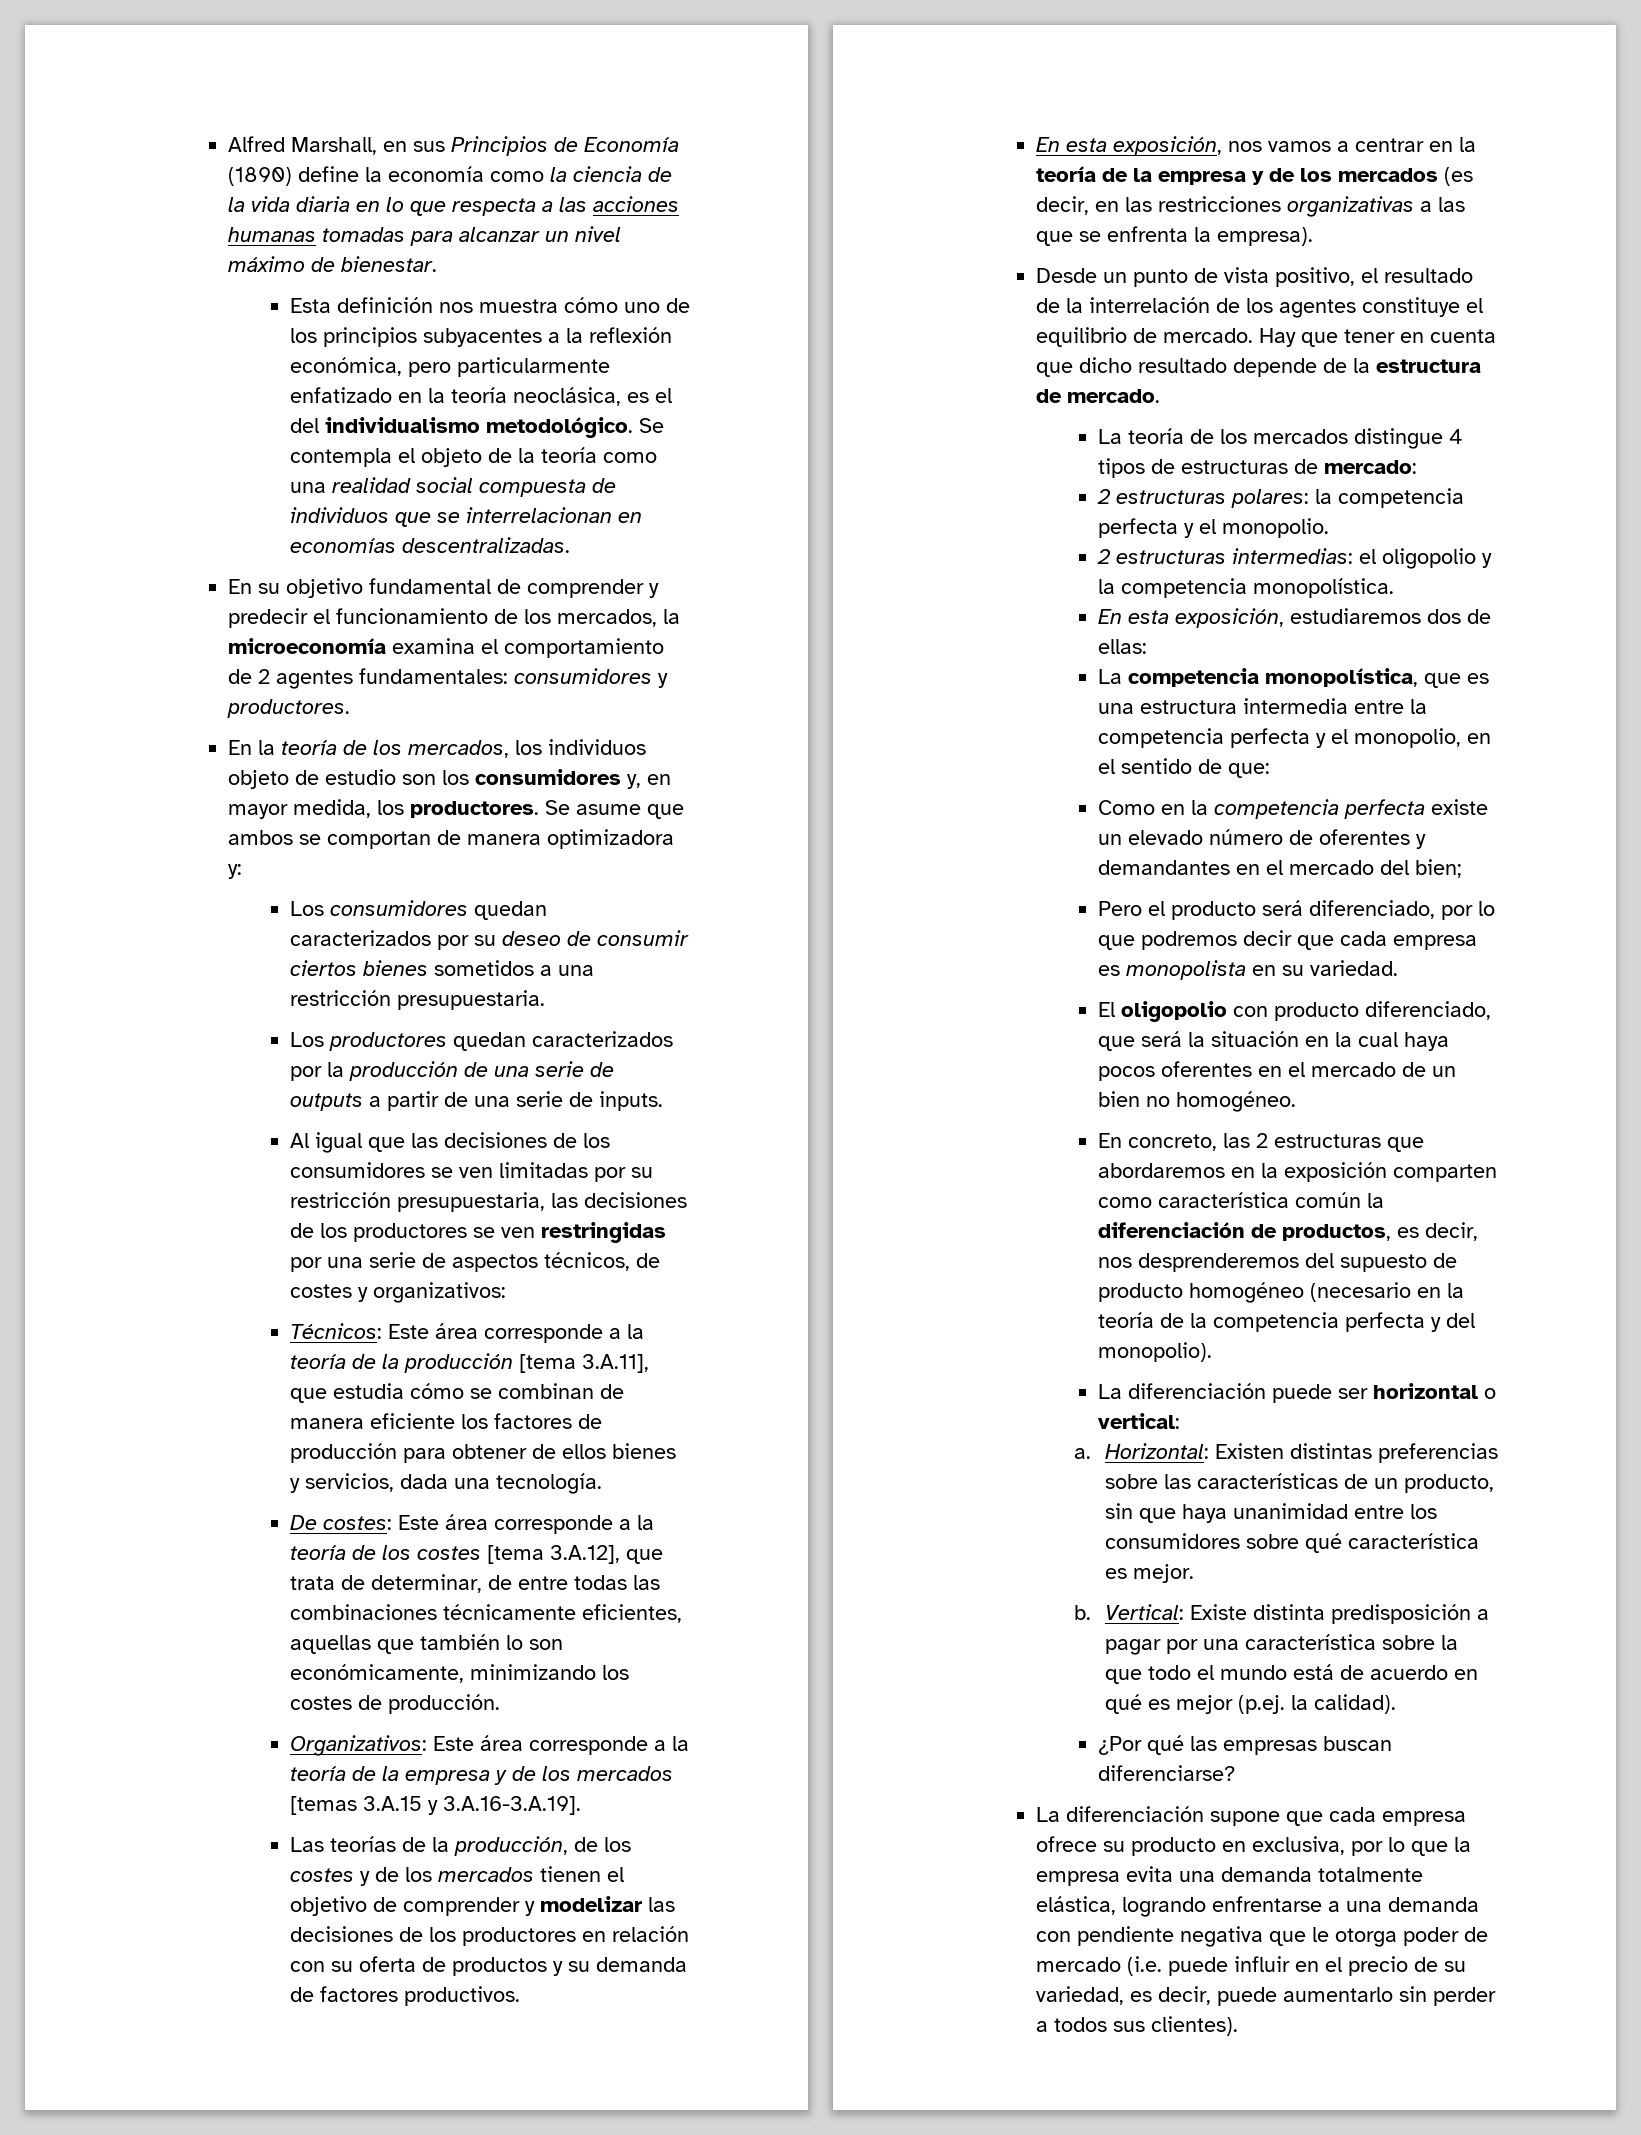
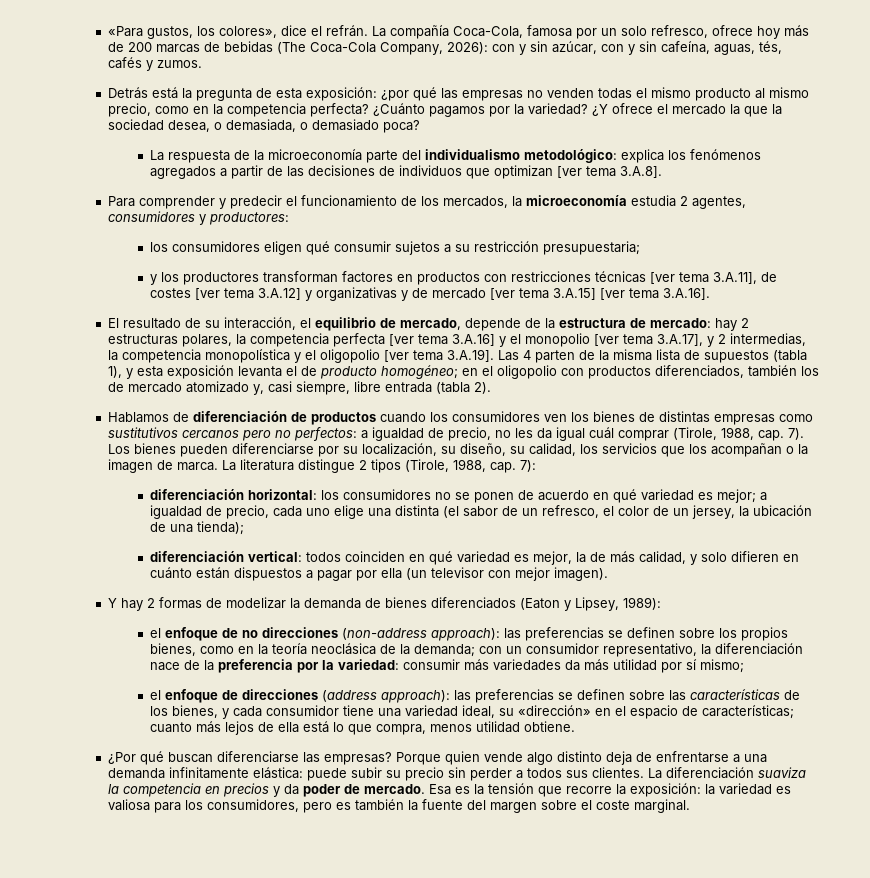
- Alfred Marshall, en sus Principios de Economía (1890) define la economía como la ciencia de la vida diaria en lo que respecta a las acciones humanas tomadas para alcanzar un nivel máximo de bienestar.
- Esta definición nos muestra cómo uno de los principios subyacentes a la reflexión económica, pero particularmente enfatizado en la teoría neoclásica, es el del individualismo metodológico. Se contempla el objeto de la teoría como una realidad social compuesta de individuos que se interrelacionan en economías descentralizadas.
- En su objetivo fundamental de comprender y predecir el funcionamiento de los mercados, la microeconomía examina el comportamiento de 2 agentes fundamentales: consumidores y productores.
- En la teoría de los mercados, los individuos objeto de estudio son los consumidores y, en mayor medida, los productores. Se asume que ambos se comportan de manera optimizadora y:
- Los consumidores quedan caracterizados por su deseo de consumir ciertos bienes sometidos a una restricción presupuestaria.
- Los productores quedan caracterizados por la producción de una serie de outputs a partir de una serie de inputs.
- Al igual que las decisiones de los consumidores se ven limitadas por su restricción presupuestaria, las decisiones de los productores se ven restringidas por una serie de aspectos técnicos, de costes y organizativos:
- Técnicos: Este área corresponde a la teoría de la producción [tema 3.A.11], que estudia cómo se combinan de manera eficiente los factores de producción para obtener de ellos bienes y servicios, dada una tecnología.
- De costes: Este área corresponde a la teoría de los costes [tema 3.A.12], que trata de determinar, de entre todas las combinaciones técnicamente eficientes, aquellas que también lo son económicamente, minimizando los costes de producción.
- Organizativos: Este área corresponde a la teoría de la empresa y de los mercados [temas 3.A.15 y 3.A.16-3.A.19].
- Las teorías de la producción, de los costes y de los mercados tienen el objetivo de comprender y modelizar las decisiones de los productores en relación con su oferta de productos y su demanda de factores productivos.
- En esta exposición, nos vamos a centrar en la teoría de la empresa y de los mercados (es decir, en las restricciones organizativas a las que se enfrenta la empresa).
- Desde un punto de vista positivo, el resultado de la interrelación de los agentes constituye el equilibrio de mercado. Hay que tener en cuenta que dicho resultado depende de la estructura de mercado.
- La teoría de los mercados distingue 4 tipos de estructuras de mercado:
- 2 estructuras polares: la competencia perfecta y el monopolio.
- 2 estructuras intermedias: el oligopolio y la competencia monopolística.
- En esta exposición, estudiaremos dos de ellas:
- La competencia monopolística, que es una estructura intermedia entre la competencia perfecta y el monopolio, en el sentido de que:
- Como en la competencia perfecta existe un elevado número de oferentes y demandantes en el mercado del bien;
- Pero el producto será diferenciado, por lo que podremos decir que cada empresa es monopolista en su variedad.
- El oligopolio con producto diferenciado, que será la situación en la cual haya pocos oferentes en el mercado de un bien no homogéneo.
- En concreto, las 2 estructuras que abordaremos en la exposición comparten como característica común la diferenciación de productos, es decir, nos desprenderemos del supuesto de producto homogéneo (necesario en la teoría de la competencia perfecta y del monopolio).
- La diferenciación puede ser horizontal o vertical:
- a. Horizontal: Existen distintas preferencias sobre las características de un producto, sin que haya unanimidad entre los consumidores sobre qué característica es mejor.
- b. Vertical: Existe distinta predisposición a pagar por una característica sobre la que todo el mundo está de acuerdo en qué es mejor (p.ej. la calidad).
- ¿Por qué las empresas buscan diferenciarse?
- La diferenciación supone que cada empresa ofrece su producto en exclusiva, por lo que la empresa evita una demanda totalmente elástica, logrando enfrentarse a una demanda con pendiente negativa que le otorga poder de mercado (i.e. puede influir en el precio de su variedad, es decir, puede aumentarlo sin perder a todos sus clientes).
+ «Para gustos, los colores», dice el refrán. La compañía Coca-Cola, famosa por un solo refresco, ofrece hoy más de 200 marcas de bebidas (The Coca-Cola Company, 2026): con y sin azúcar, con y sin cafeína, aguas, tés, cafés y zumos.
+ Detrás está la pregunta de esta exposición: ¿por qué las empresas no venden todas el mismo producto al mismo precio, como en la competencia perfecta? ¿Cuánto pagamos por la variedad? ¿Y ofrece el mercado la que la sociedad desea, o demasiada, o demasiado poca?
+ La respuesta de la microeconomía parte del individualismo metodológico: explica los fenómenos agregados a partir de las decisiones de individuos que optimizan [ver tema 3.A.8].
+ Para comprender y predecir el funcionamiento de los mercados, la microeconomía estudia 2 agentes, consumidores y productores:
+ los consumidores eligen qué consumir sujetos a su restricción presupuestaria;
+ y los productores transforman factores en productos con restricciones técnicas [ver tema 3.A.11], de costes [ver tema 3.A.12] y organizativas y de mercado [ver tema 3.A.15] [ver tema 3.A.16].
+ El resultado de su interacción, el equilibrio de mercado, depende de la estructura de mercado: hay 2 estructuras polares, la competencia perfecta [ver tema 3.A.16] y el monopolio [ver tema 3.A.17], y 2 intermedias, la competencia monopolística y el oligopolio [ver tema 3.A.19]. Las 4 parten de la misma lista de supuestos (tabla 1), y esta exposición levanta el de producto homogéneo; en el oligopolio con productos diferenciados, también los de mercado atomizado y, casi siempre, libre entrada (tabla 2).
+ Hablamos de diferenciación de productos cuando los consumidores ven los bienes de distintas empresas como sustitutivos cercanos pero no perfectos: a igualdad de precio, no les da igual cuál comprar (Tirole, 1988, cap. 7). Los bienes pueden diferenciarse por su localización, su diseño, su calidad, los servicios que los acompañan o la imagen de marca. La literatura distingue 2 tipos (Tirole, 1988, cap. 7):
+ diferenciación horizontal: los consumidores no se ponen de acuerdo en qué variedad es mejor; a igualdad de precio, cada uno elige una distinta (el sabor de un refresco, el color de un jersey, la ubicación de una tienda);
+ diferenciación vertical: todos coinciden en qué variedad es mejor, la de más calidad, y solo difieren en cuánto están dispuestos a pagar por ella (un televisor con mejor imagen).
+ Y hay 2 formas de modelizar la demanda de bienes diferenciados (Eaton y Lipsey, 1989):
+ el enfoque de no direcciones (non-address approach): las preferencias se definen sobre los propios bienes, como en la teoría neoclásica de la demanda; con un consumidor representativo, la diferenciación nace de la preferencia por la variedad: consumir más variedades da más utilidad por sí mismo;
+ el enfoque de direcciones (address approach): las preferencias se definen sobre las características de los bienes, y cada consumidor tiene una variedad ideal, su «dirección» en el espacio de características; cuanto más lejos de ella está lo que compra, menos utilidad obtiene.
+ ¿Por qué buscan diferenciarse las empresas? Porque quien vende algo distinto deja de enfrentarse a una demanda infinitamente elástica: puede subir su precio sin perder a todos sus clientes. La diferenciación suaviza la competencia en precios y da poder de mercado. Esa es la tensión que recorre la exposición: la variedad es valiosa para los consumidores, pero es también la fuente del margen sobre el coste marginal.

